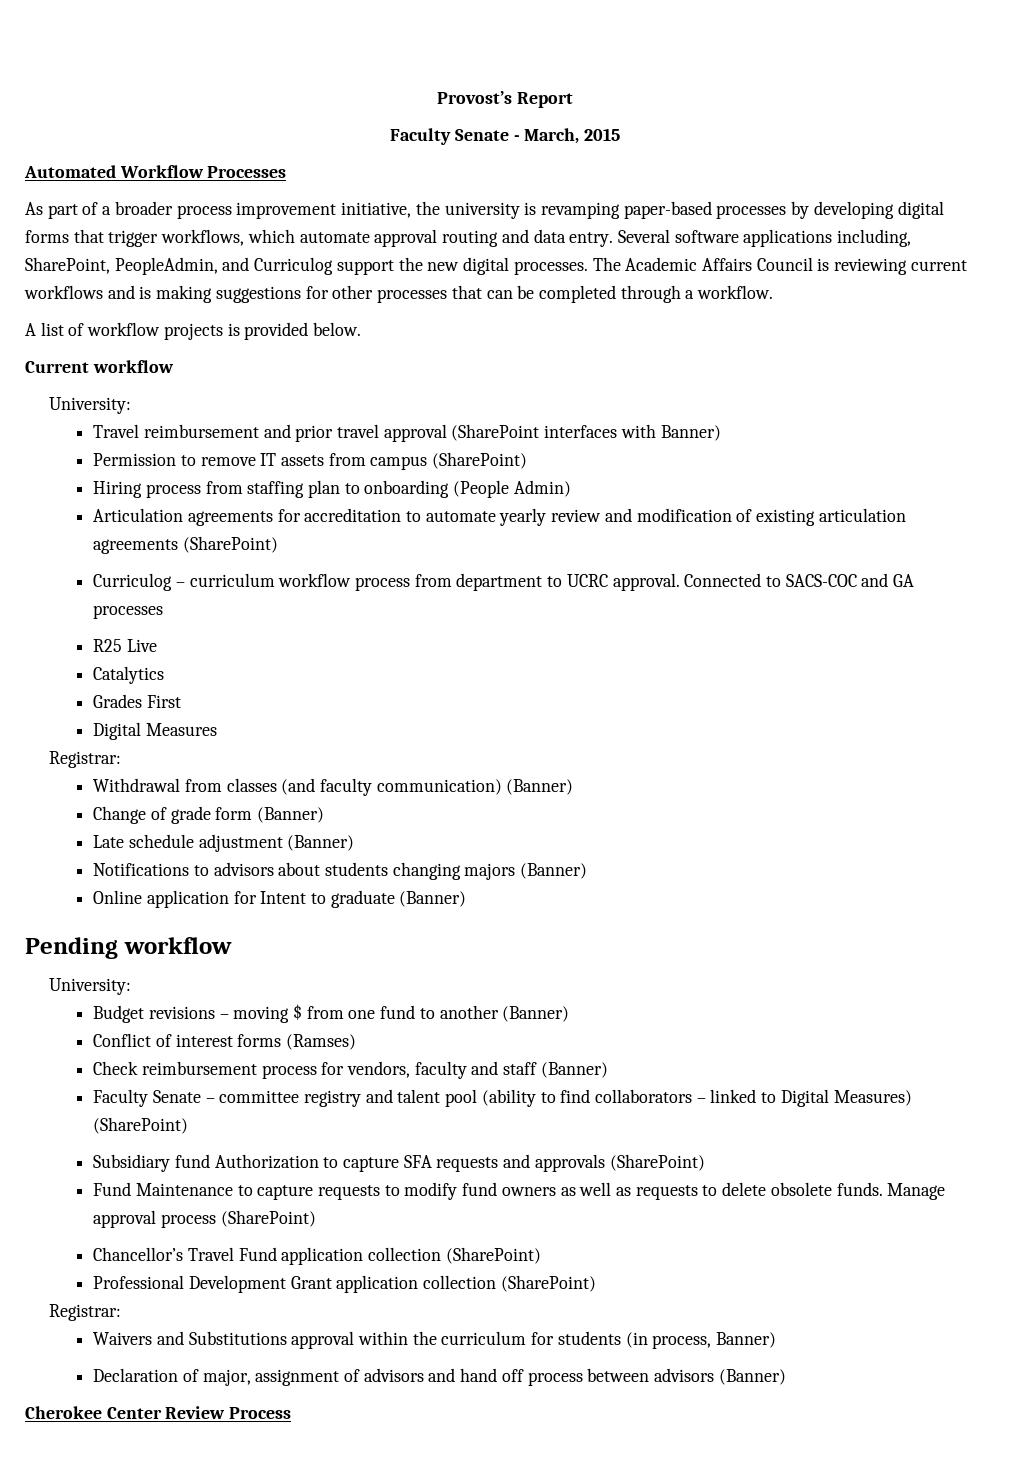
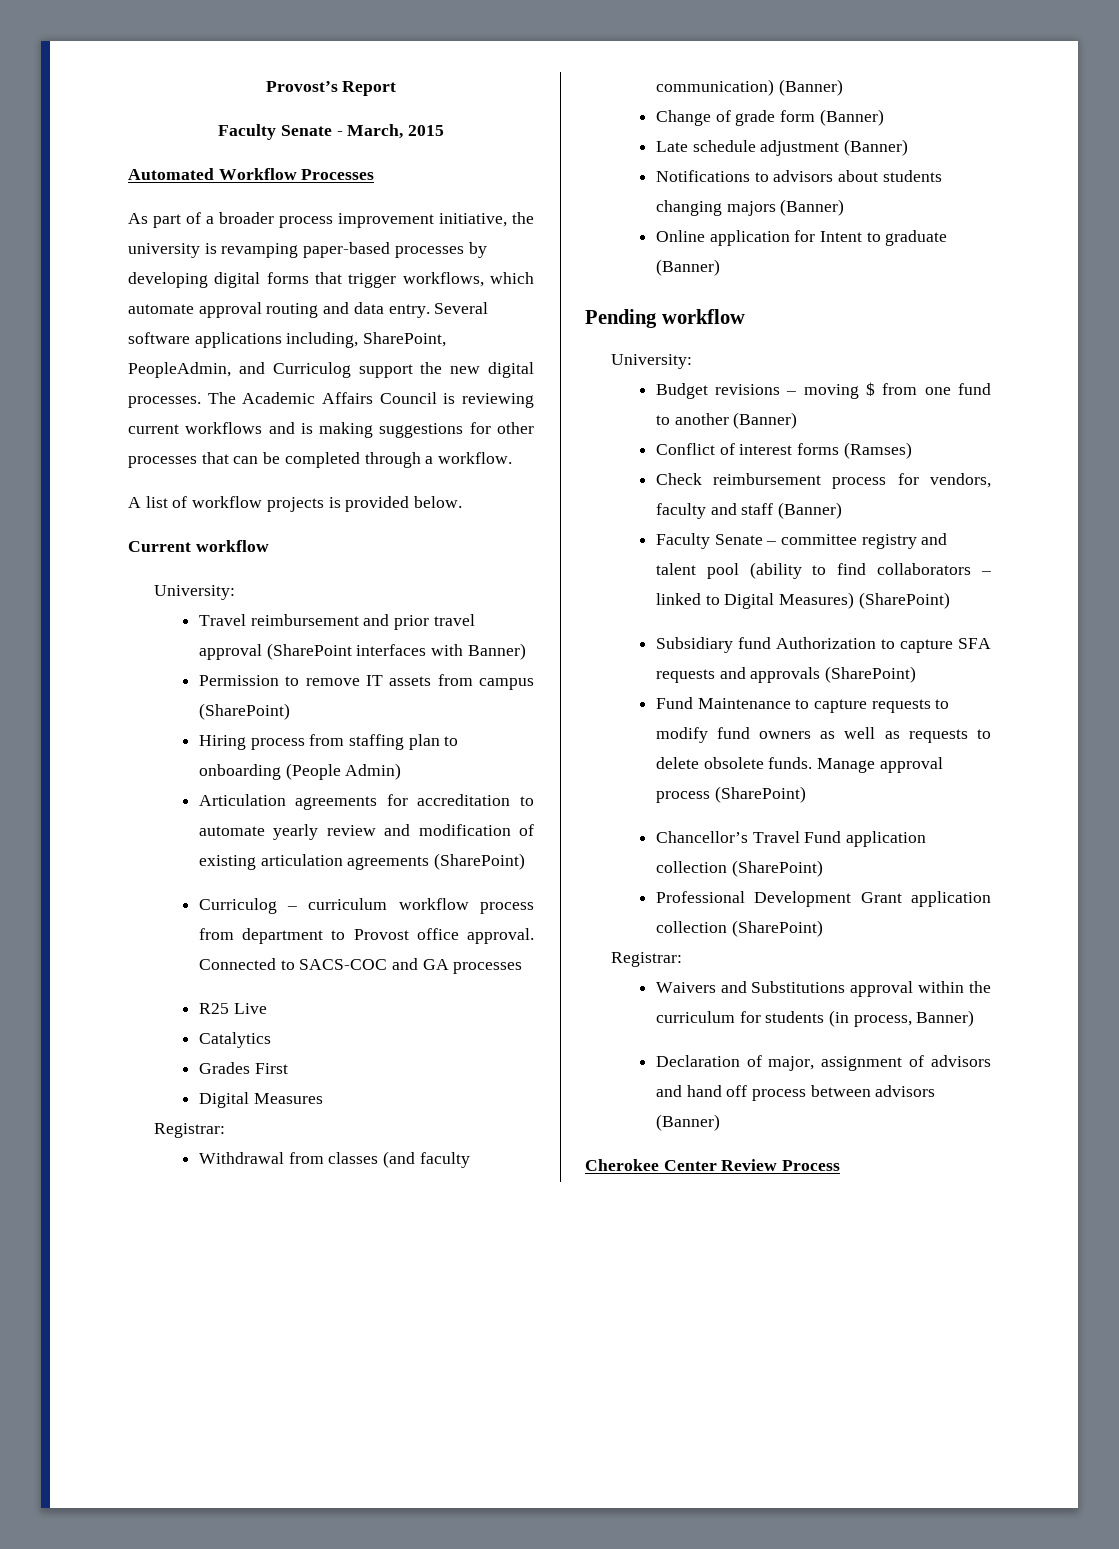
- Curriculog – curriculum workflow process from department to UCRC approval.
+ Curriculog – curriculum workflow process from department to Provost office approval.

